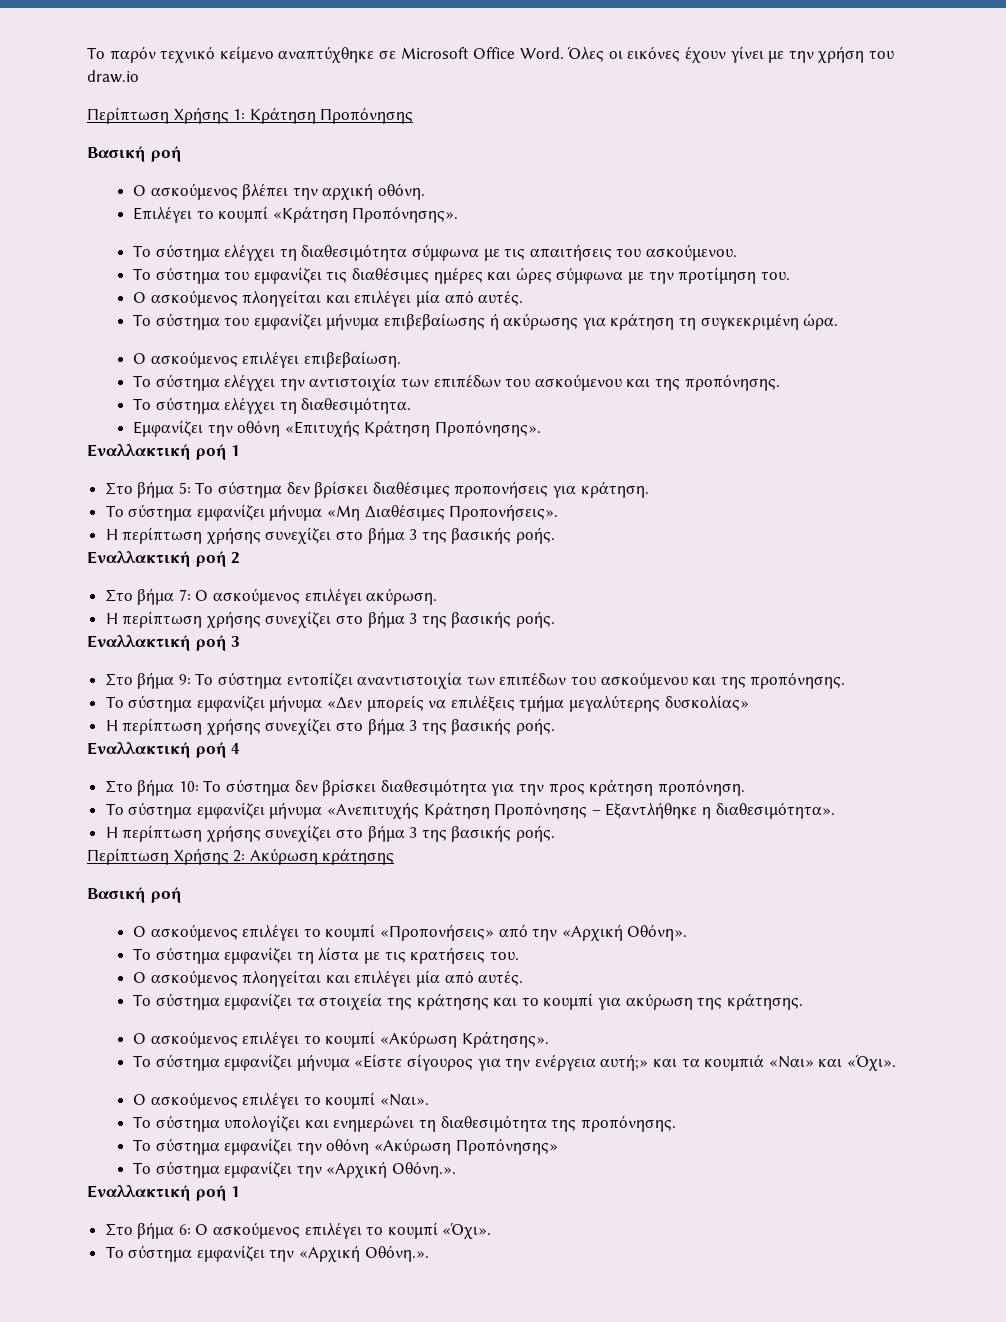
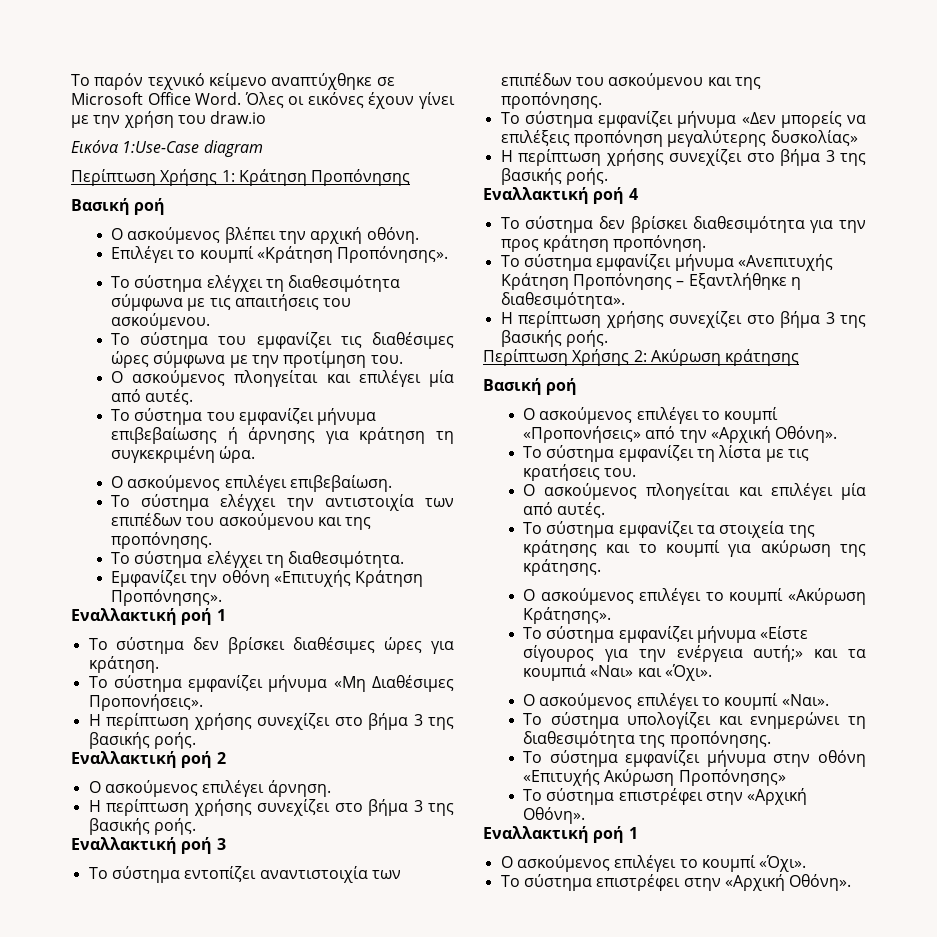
+ Εικόνα 1:Use-Case diagram
- Το σύστημα του εμφανίζει τις διαθέσιμες ημέρες και ώρες σύμφωνα με την προτίμηση του.
+ Το σύστημα του εμφανίζει τις διαθέσιμες ώρες σύμφωνα με την προτίμηση του.
- Το σύστημα του εμφανίζει μήνυμα επιβεβαίωσης ή ακύρωσης για κράτηση τη συγκεκριμένη ώρα.
+ Το σύστημα του εμφανίζει μήνυμα επιβεβαίωσης ή άρνησης για κράτηση τη συγκεκριμένη ώρα.
- Στο βήμα 5: Το σύστημα δεν βρίσκει διαθέσιμες προπονήσεις για κράτηση.
+ Το σύστημα δεν βρίσκει διαθέσιμες ώρες για κράτηση.
- Στο βήμα 7: Ο ασκούμενος επιλέγει ακύρωση.
+ Ο ασκούμενος επιλέγει άρνηση.
- Στο βήμα 9: Το σύστημα εντοπίζει αναντιστοιχία των επιπέδων του ασκούμενου και της προπόνησης.
+ Το σύστημα εντοπίζει αναντιστοιχία των επιπέδων του ασκούμενου και της προπόνησης.
- Το σύστημα εμφανίζει μήνυμα «Δεν μπορείς να επιλέξεις τμήμα μεγαλύτερης δυσκολίας»
+ Το σύστημα εμφανίζει μήνυμα «Δεν μπορείς να επιλέξεις προπόνηση μεγαλύτερης δυσκολίας»
- Στο βήμα 10: Το σύστημα δεν βρίσκει διαθεσιμότητα για την προς κράτηση προπόνηση.
+ Το σύστημα δεν βρίσκει διαθεσιμότητα για την προς κράτηση προπόνηση.
- Το σύστημα εμφανίζει την οθόνη «Ακύρωση Προπόνησης»
- Το σύστημα εμφανίζει την «Αρχική Οθόνη.».
+ Το σύστημα εμφανίζει μήνυμα στην οθόνη «Επιτυχής Ακύρωση Προπόνησης»
+ Το σύστημα επιστρέφει στην «Αρχική Οθόνη».
  Εναλλακτική ροή 1
- Στο βήμα 6: Ο ασκούμενος επιλέγει το κουμπί «Όχι».
- Το σύστημα εμφανίζει την «Αρχική Οθόνη.».
+ Ο ασκούμενος επιλέγει το κουμπί «Όχι».
+ Το σύστημα επιστρέφει στην «Αρχική Οθόνη».

